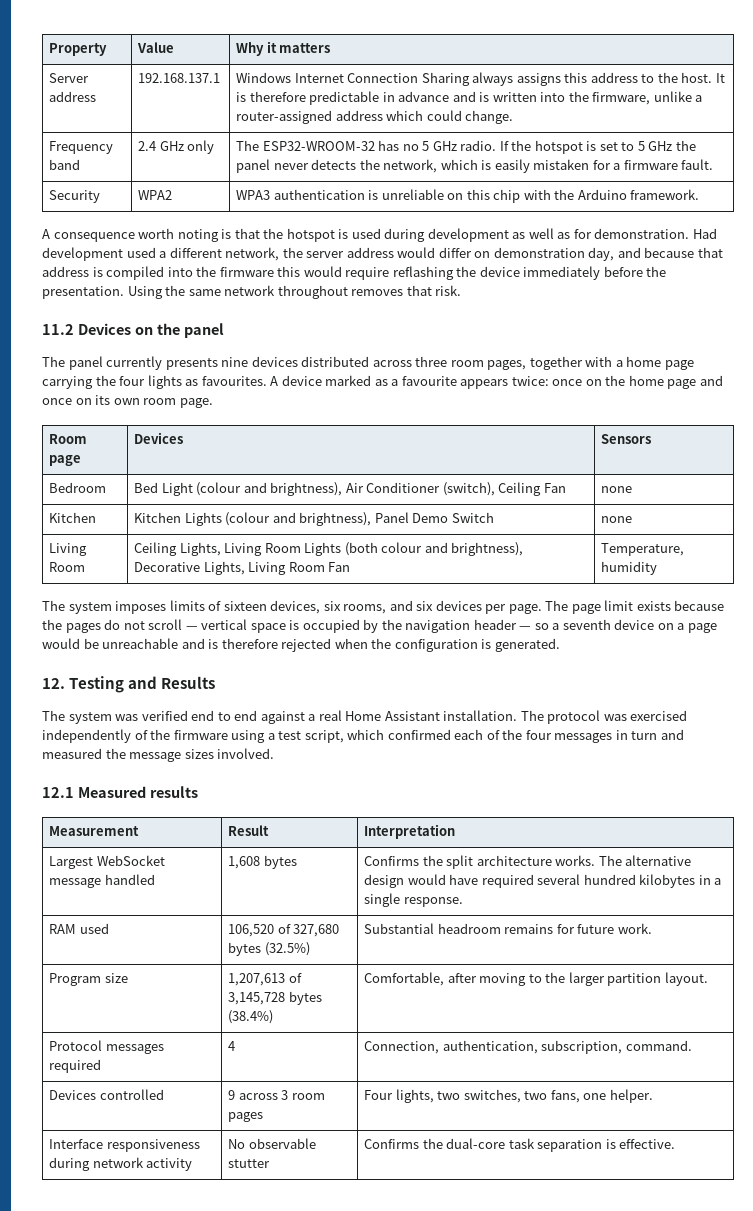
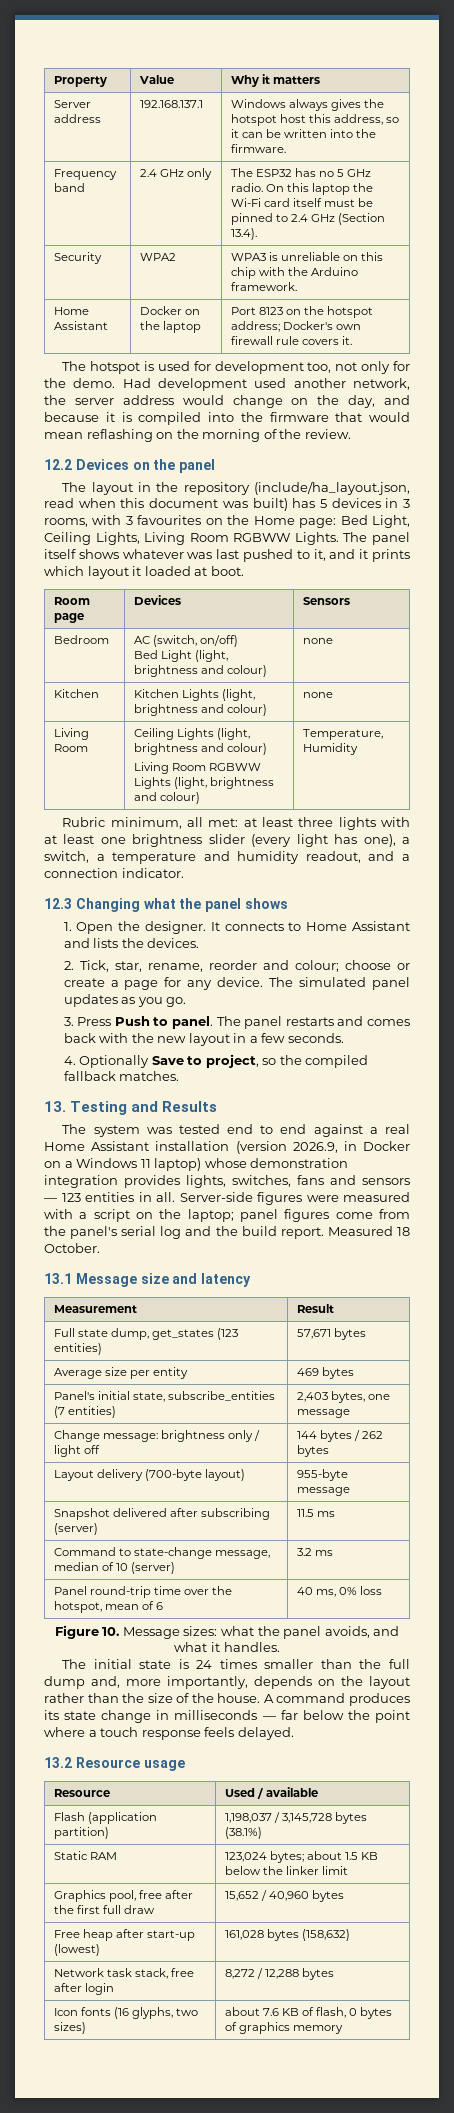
- Server address | 192.168.137.1 | Windows Internet Connection Sharing always assigns this address to the host. It is therefore predictable in advance and is written into the firmware, unlike a router-assigned address which could change.
+ Server address | 192.168.137.1 | Windows always gives the hotspot host this address, so it can be written into the firmware.
- Frequency band | 2.4 GHz only | The ESP32-WROOM-32 has no 5 GHz radio. If the hotspot is set to 5 GHz the panel never detects the network, which is easily mistaken for a firmware fault.
+ Frequency band | 2.4 GHz only | The ESP32 has no 5 GHz radio. On this laptop the Wi-Fi card itself must be pinned to 2.4 GHz (Section 13.4).
- Security | WPA2 | WPA3 authentication is unreliable on this chip with the Arduino framework.
+ Security | WPA2 | WPA3 is unreliable on this chip with the Arduino framework.
- A consequence worth noting is that the hotspot is used during development as well as for demonstration.
+ Home Assistant | Docker on the laptop | Port 8123 on the hotspot address; Docker's own firewall rule covers it.
+ The hotspot is used for development too, not only for the demo.
- Had development used a different network, the server address would differ on demonstration day, and because that address is compiled into the firmware this would require reflashing the device immediately before the presentation. Using the same network throughout removes that risk.
- 11.2 Devices on the panel
+ Had development used another network, the server address would change on the day, and because it is compiled into the firmware that would mean reflashing on the morning of the review.
+ 12.2 Devices on the panel
- The panel currently presents nine devices distributed across three room pages, together with a home page carrying the four lights as favourites. A device marked as a favourite appears twice: once on the home page and once on its own room page.
+ The layout in the repository (include/ha_layout.json, read when this document was built) has 5 devices in 3 rooms, with 3 favourites on the Home page: Bed Light, Ceiling Lights, Living Room RGBWW Lights. The panel itself shows whatever was last pushed to it, and it prints which layout it loaded at boot.
- Bedroom | Bed Light (colour and brightness), Air Conditioner (switch), Ceiling Fan | none
- Kitchen | Kitchen Lights (colour and brightness), Panel Demo Switch | none
- Living Room | Ceiling Lights, Living Room Lights (both colour and brightness), Decorative Lights, Living Room Fan | Temperature, humidity
- The system imposes limits of sixteen devices, six rooms, and six devices per page. The page limit exists because the pages do not scroll — vertical space is occupied by the navigation header — so a seventh device on a page would be unreachable and is therefore rejected when the configuration is generated.
- 12. Testing and Results
+ Bedroom | AC (switch, on/off)
+ Bed Light (light, brightness and colour) | none
+ Kitchen | Kitchen Lights (light, brightness and colour) | none
+ Living Room | Ceiling Lights (light, brightness and colour)
+ Living Room RGBWW Lights (light, brightness and colour) | Temperature, Humidity
+ Rubric minimum, all met: at least three lights with at least one brightness slider (every light has one), a switch, a temperature and humidity readout, and a connection indicator.
+ 12.3 Changing what the panel shows
+ 1. Open the designer. It connects to Home Assistant and lists the devices.
+ 2. Tick, star, rename, reorder and colour; choose or create a page for any device. The simulated panel updates as you go.
+ 3. Press Push to panel. The panel restarts and comes back with the new layout in a few seconds.
+ 4. Optionally Save to project, so the compiled fallback matches.
+ 13. Testing and Results
- The system was verified end to end against a real Home Assistant installation. The protocol was exercised independently of the firmware using a test script, which confirmed each of the four messages in turn and measured the message sizes involved.
- 12.1 Measured results
- Measurement | Result | Interpretation
- Largest WebSocket message handled | 1,608 bytes | Confirms the split architecture works. The alternative design would have required several hundred kilobytes in a single response.
- RAM used | 106,520 of 327,680 bytes (32.5%) | Substantial headroom remains for future work.
- Program size | 1,207,613 of 3,145,728 bytes (38.4%) | Comfortable, after moving to the larger partition layout.
- Protocol messages required | 4 | Connection, authentication, subscription, command.
- Devices controlled | 9 across 3 room pages | Four lights, two switches, two fans, one helper.
- Interface responsiveness during network activity | No observable stutter | Confirms the dual-core task separation is effective.
+ The system was tested end to end against a real Home Assistant installation (version 2026.9, in Docker on a Windows 11 laptop) whose demonstration integration provides lights, switches, fans and sensors — 123 entities in all. Server-side figures were measured with a script on the laptop; panel figures come from the panel's serial log and the build report. Measured 18 October.
+ 13.1 Message size and latency
+ Measurement | Result
+ Full state dump, get_states (123 entities) | 57,671 bytes
+ Average size per entity | 469 bytes
+ Panel's initial state, subscribe_entities (7 entities) | 2,403 bytes, one message
+ Change message: brightness only / light off | 144 bytes / 262 bytes
+ Layout delivery (700-byte layout) | 955-byte message
+ Snapshot delivered after subscribing (server) | 11.5 ms
+ Command to state-change message, median of 10 (server) | 3.2 ms
+ Panel round-trip time over the hotspot, mean of 6 | 40 ms, 0% loss
+ Figure 10. Message sizes: what the panel avoids, and what it handles.
+ The initial state is 24 times smaller than the full dump and, more importantly, depends on the layout rather than the size of the house. A command produces its state change in milliseconds — far below the point where a touch response feels delayed.
+ 13.2 Resource usage
+ Resource | Used / available
+ Flash (application partition) | 1,198,037 / 3,145,728 bytes (38.1%)
+ Static RAM | 123,024 bytes; about 1.5 KB below the linker limit
+ Graphics pool, free after the first full draw | 15,652 / 40,960 bytes
+ Free heap after start-up (lowest) | 161,028 bytes (158,632)
+ Network task stack, free after login | 8,272 / 12,288 bytes
+ Icon fonts (16 glyphs, two sizes) | about 7.6 KB of flash, 0 bytes of graphics memory

